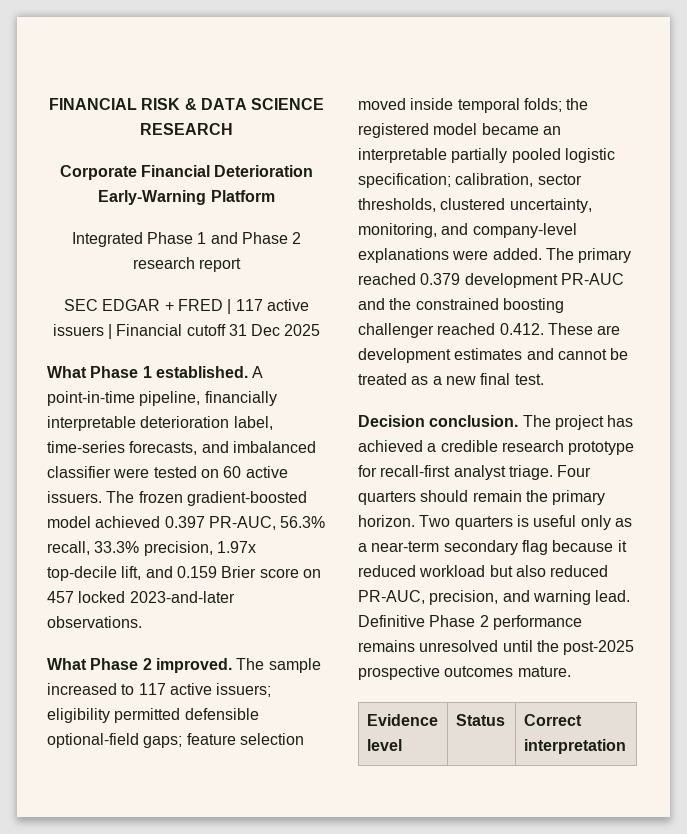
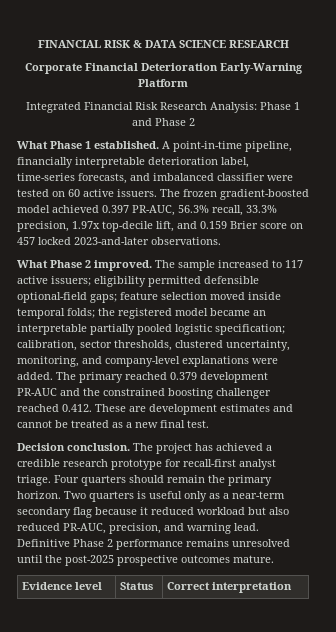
- Integrated Phase 1 and Phase 2 research report
- SEC EDGAR + FRED | 117 active issuers | Financial cutoff 31 Dec 2025
+ Integrated Financial Risk Research Analysis: Phase 1 and Phase 2

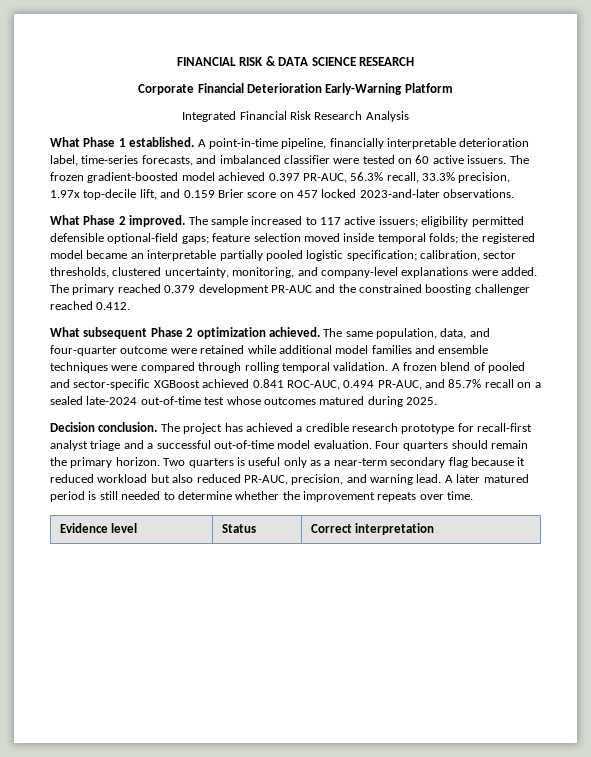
- Integrated Financial Risk Research Analysis: Phase 1 and Phase 2
+ Integrated Financial Risk Research Analysis
- The primary reached 0.379 development PR-AUC and the constrained boosting challenger reached 0.412. These are development estimates and cannot be treated as a new final test.
+ The primary reached 0.379 development PR-AUC and the constrained boosting challenger reached 0.412.
+ What subsequent Phase 2 optimization achieved. The same population, data, and four-quarter outcome were retained while additional model families and ensemble techniques were compared through rolling temporal validation. A frozen blend of pooled and sector-specific XGBoost achieved 0.841 ROC-AUC, 0.494 PR-AUC, and 85.7% recall on a sealed late-2024 out-of-time test whose outcomes matured during 2025.
- The project has achieved a credible research prototype for recall-first analyst triage.
+ The project has achieved a credible research prototype for recall-first analyst triage and a successful out-of-time model evaluation.
- Definitive Phase 2 performance remains unresolved until the post-2025 prospective outcomes mature.
+ A later matured period is still needed to determine whether the improvement repeats over time.

